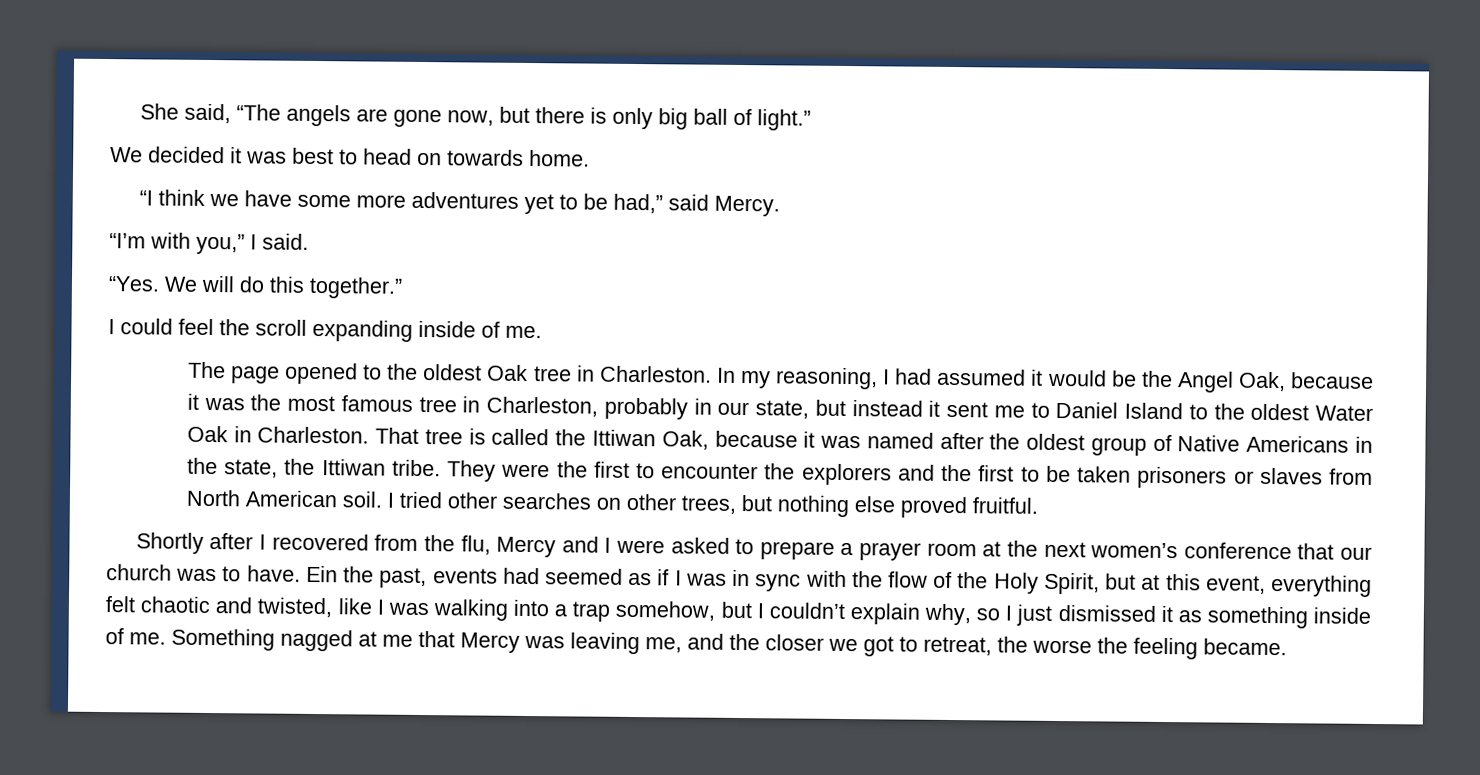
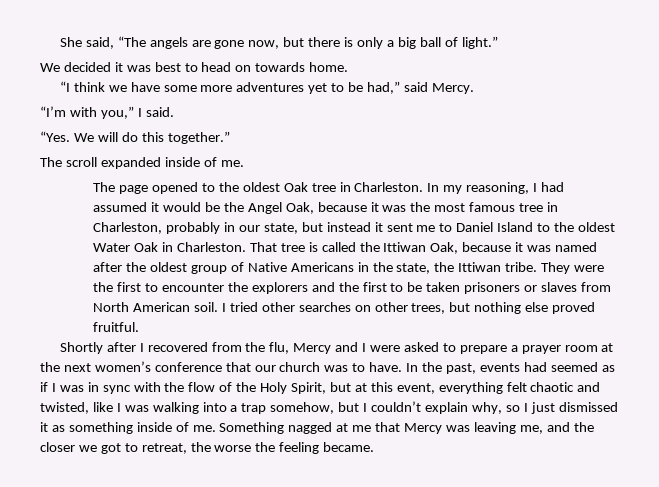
- She said, “The angels are gone now, but there is only big ball of light.”
+ She said, “The angels are gone now, but there is only a big ball of light.”
- I could feel the scroll expanding inside of me.
+ The scroll expanded inside of me.
- Ein the past, events had seemed as if I was in sync with the flow of the Holy Spirit, but at this event, everything felt chaotic and twisted, like I was walking into a trap somehow, but I couldn’t explain why, so I just dismissed it as something inside of me.
+ In the past, events had seemed as if I was in sync with the flow of the Holy Spirit, but at this event, everything felt chaotic and twisted, like I was walking into a trap somehow, but I couldn’t explain why, so I just dismissed it as something inside of me.

